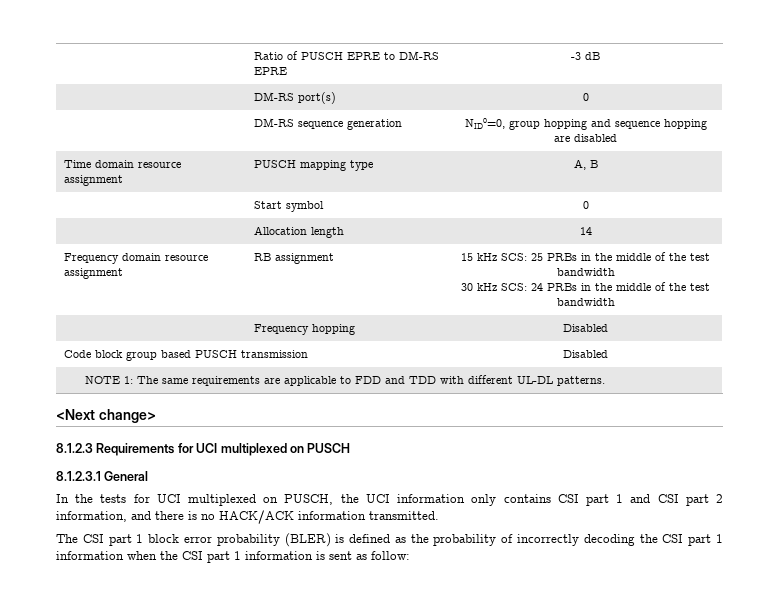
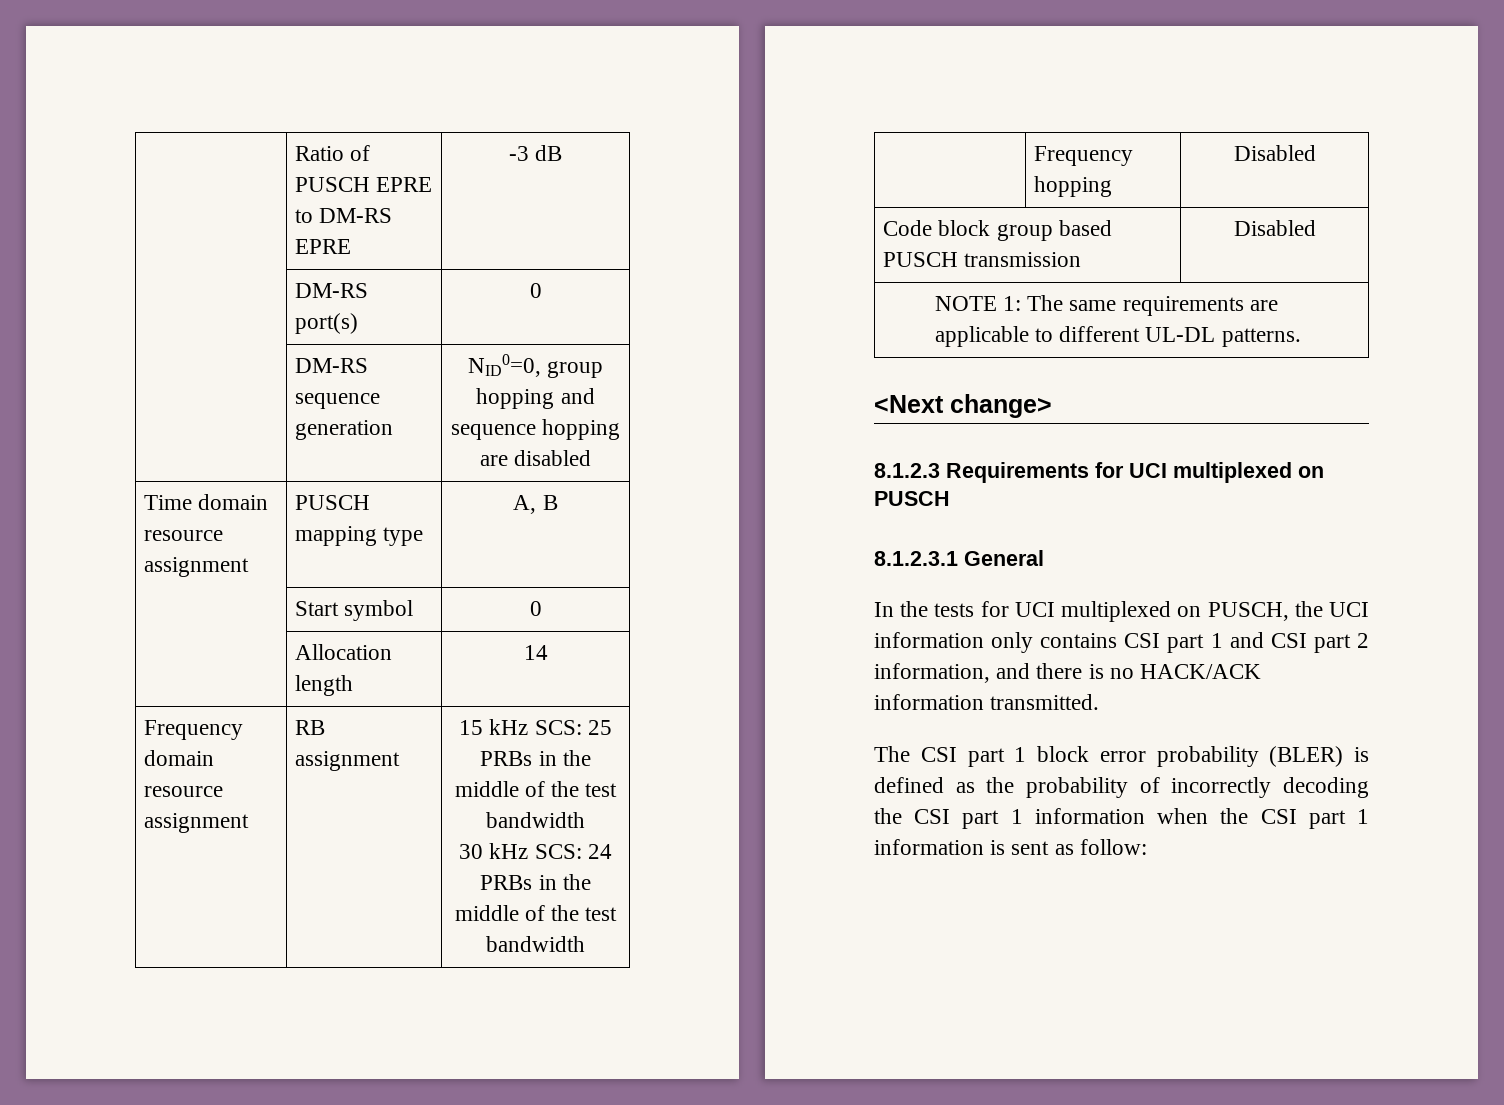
- NOTE 1: The same requirements are applicable to FDD and TDD with different UL-DL patterns.
+ NOTE 1: The same requirements are applicable to different UL-DL patterns.

